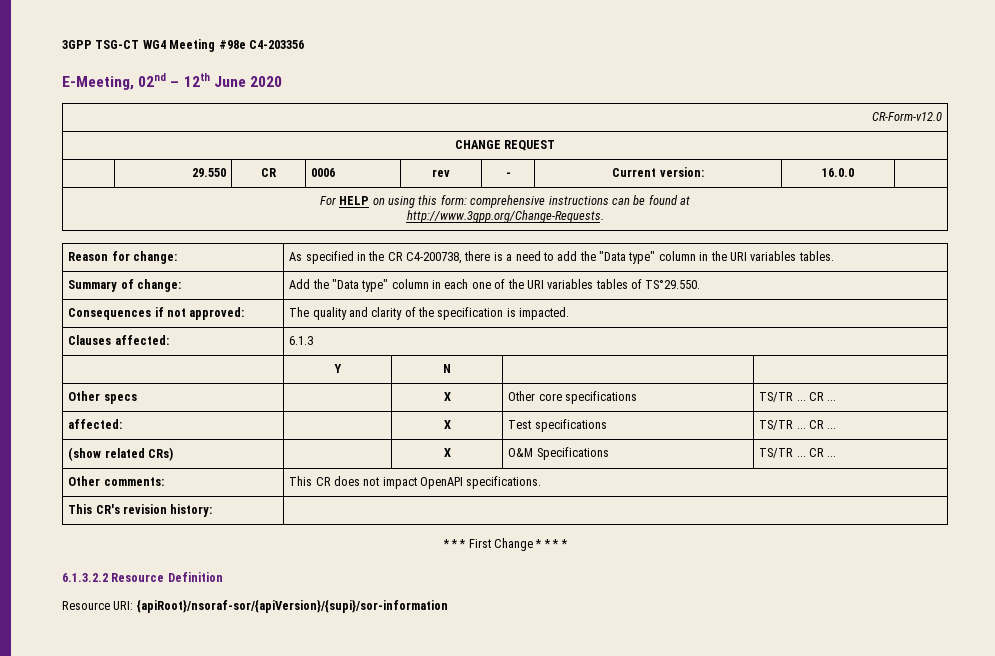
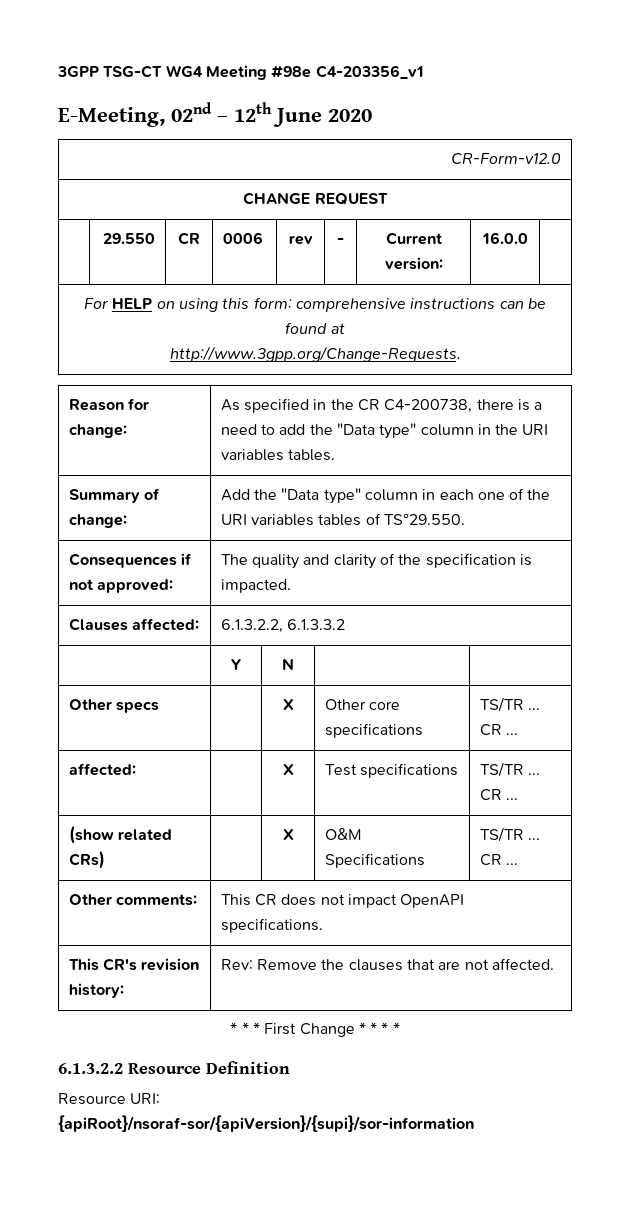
- 3GPP TSG-CT WG4 Meeting #98e C4-203356
+ 3GPP TSG-CT WG4 Meeting #98e C4-203356_v1
- Clauses affected: | 6.1.3
+ Clauses affected: | 6.1.3.2.2, 6.1.3.3.2
- This CR's revision history: |
+ This CR's revision history: | Rev: Remove the clauses that are not affected.

